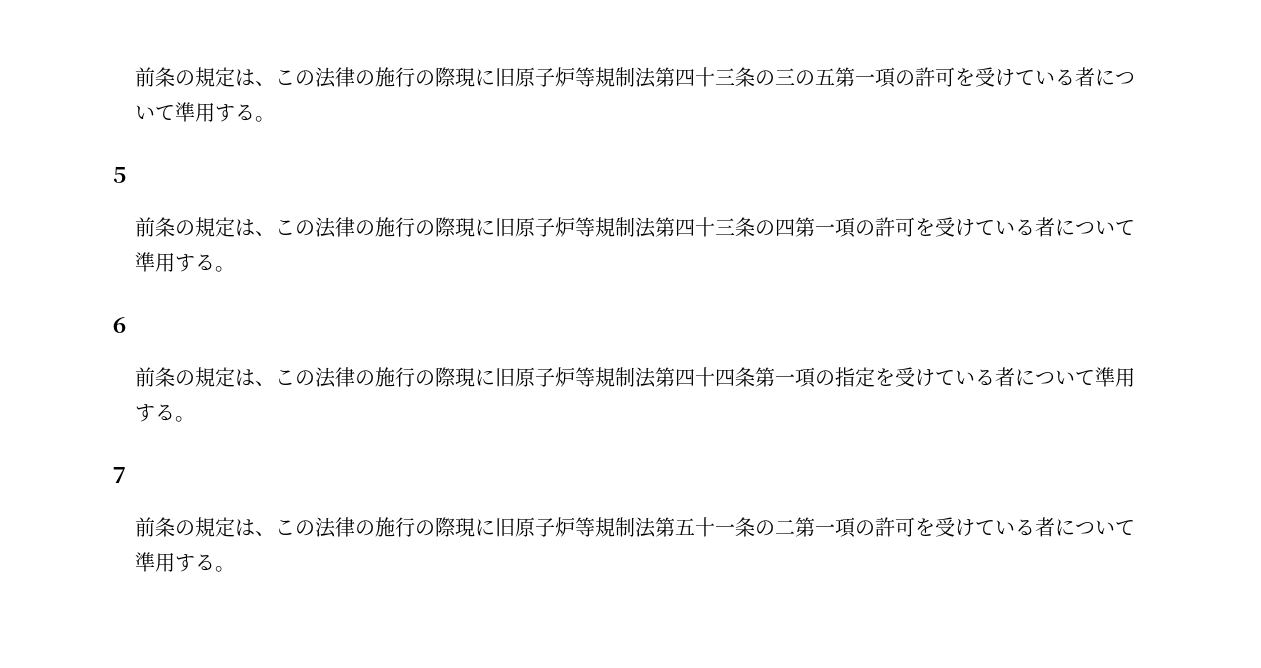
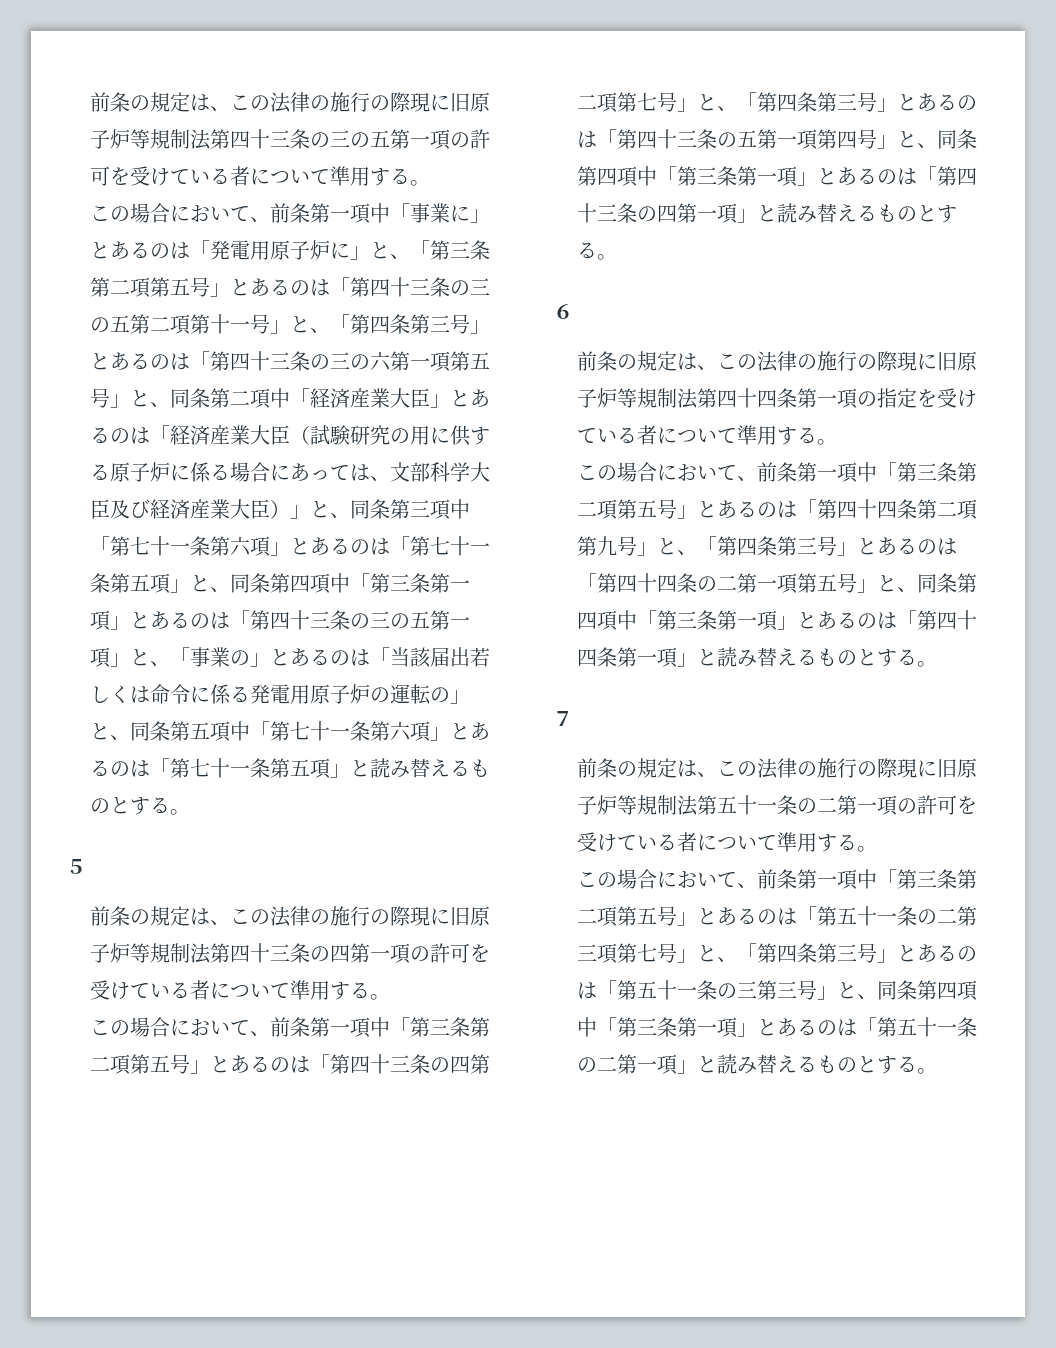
+ この場合において、前条第一項中「事業に」とあるのは「発電用原子炉に」と、「第三条第二項第五号」とあるのは「第四十三条の三の五第二項第十一号」と、「第四条第三号」とあるのは「第四十三条の三の六第一項第五号」と、同条第二項中「経済産業大臣」とあるのは「経済産業大臣（試験研究の用に供する原子炉に係る場合にあっては、文部科学大臣及び経済産業大臣）」と、同条第三項中「第七十一条第六項」とあるのは「第七十一条第五項」と、同条第四項中「第三条第一項」とあるのは「第四十三条の三の五第一項」と、「事業の」とあるのは「当該届出若しくは命令に係る発電用原子炉の運転の」と、同条第五項中「第七十一条第六項」とあるのは「第七十一条第五項」と読み替えるものとする。
+ この場合において、前条第一項中「第三条第二項第五号」とあるのは「第四十三条の四第二項第七号」と、「第四条第三号」とあるのは「第四十三条の五第一項第四号」と、同条第四項中「第三条第一項」とあるのは「第四十三条の四第一項」と読み替えるものとする。
+ この場合において、前条第一項中「第三条第二項第五号」とあるのは「第四十四条第二項第九号」と、「第四条第三号」とあるのは「第四十四条の二第一項第五号」と、同条第四項中「第三条第一項」とあるのは「第四十四条第一項」と読み替えるものとする。
+ この場合において、前条第一項中「第三条第二項第五号」とあるのは「第五十一条の二第三項第七号」と、「第四条第三号」とあるのは「第五十一条の三第三号」と、同条第四項中「第三条第一項」とあるのは「第五十一条の二第一項」と読み替えるものとする。

